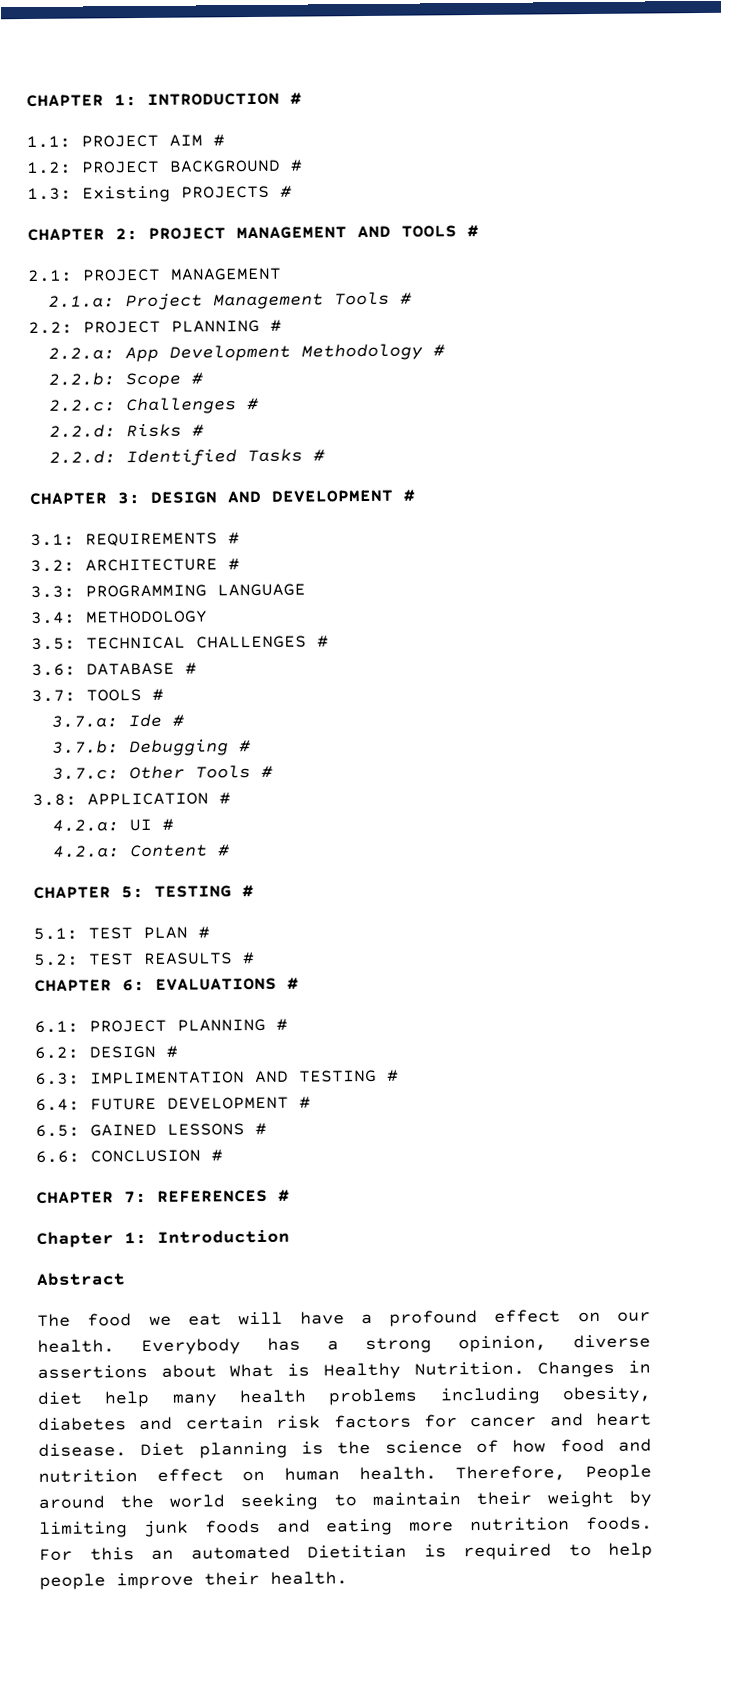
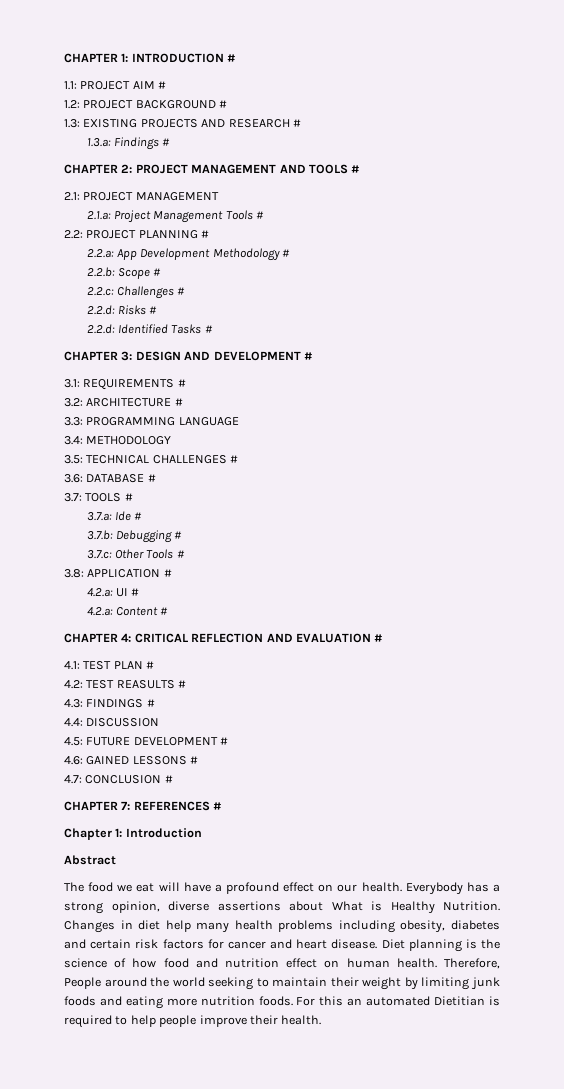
- 1.3: Existing PROJECTS #
+ 1.3: EXISTING PROJECTS AND RESEARCH #
+ 1.3.a: Findings #
- CHAPTER 5: TESTING #
- 5.1: TEST PLAN #
+ CHAPTER 4: CRITICAL REFLECTION AND EVALUATION #
+ 4.1: TEST PLAN #
- 5.2: TEST REASULTS #
+ 4.2: TEST REASULTS #
- CHAPTER 6: EVALUATIONS #
- 6.1: PROJECT PLANNING #
- 6.2: DESIGN #
- 6.3: IMPLIMENTATION AND TESTING #
- 6.4: FUTURE DEVELOPMENT #
+ 4.3: FINDINGS #
+ 4.4: DISCUSSION
+ 4.5: FUTURE DEVELOPMENT #
- 6.5: GAINED LESSONS #
+ 4.6: GAINED LESSONS #
- 6.6: CONCLUSION #
+ 4.7: CONCLUSION #

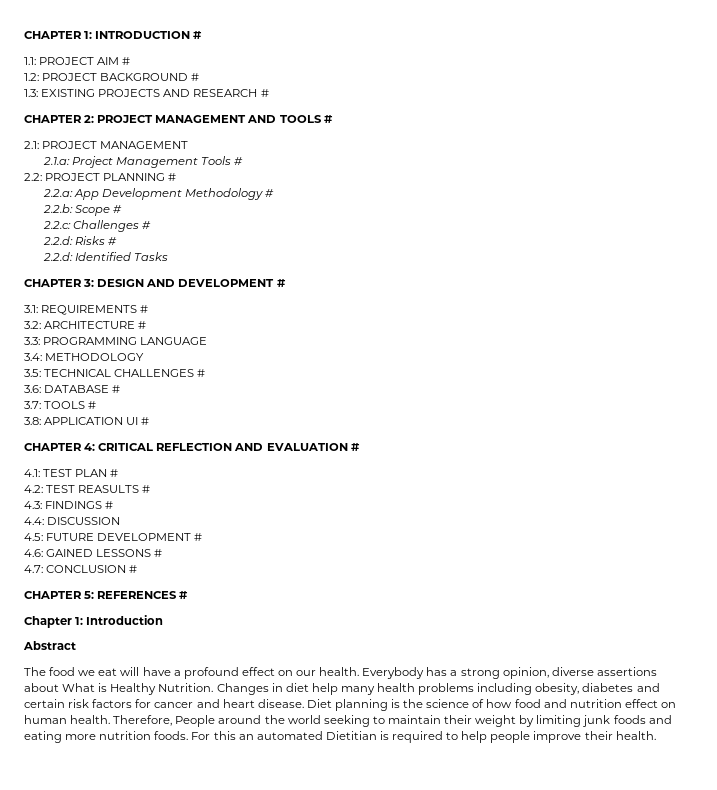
- 1.3.a: Findings #
- 2.2.d: Identified Tasks #
+ 2.2.d: Identified Tasks
- 3.7.a: Ide #
- 3.7.b: Debugging #
- 3.7.c: Other Tools #
- 3.8: APPLICATION #
- 4.2.a: UI #
+ 3.8: APPLICATION UI #
- 4.2.a: Content #
- CHAPTER 7: REFERENCES #
+ CHAPTER 5: REFERENCES #

